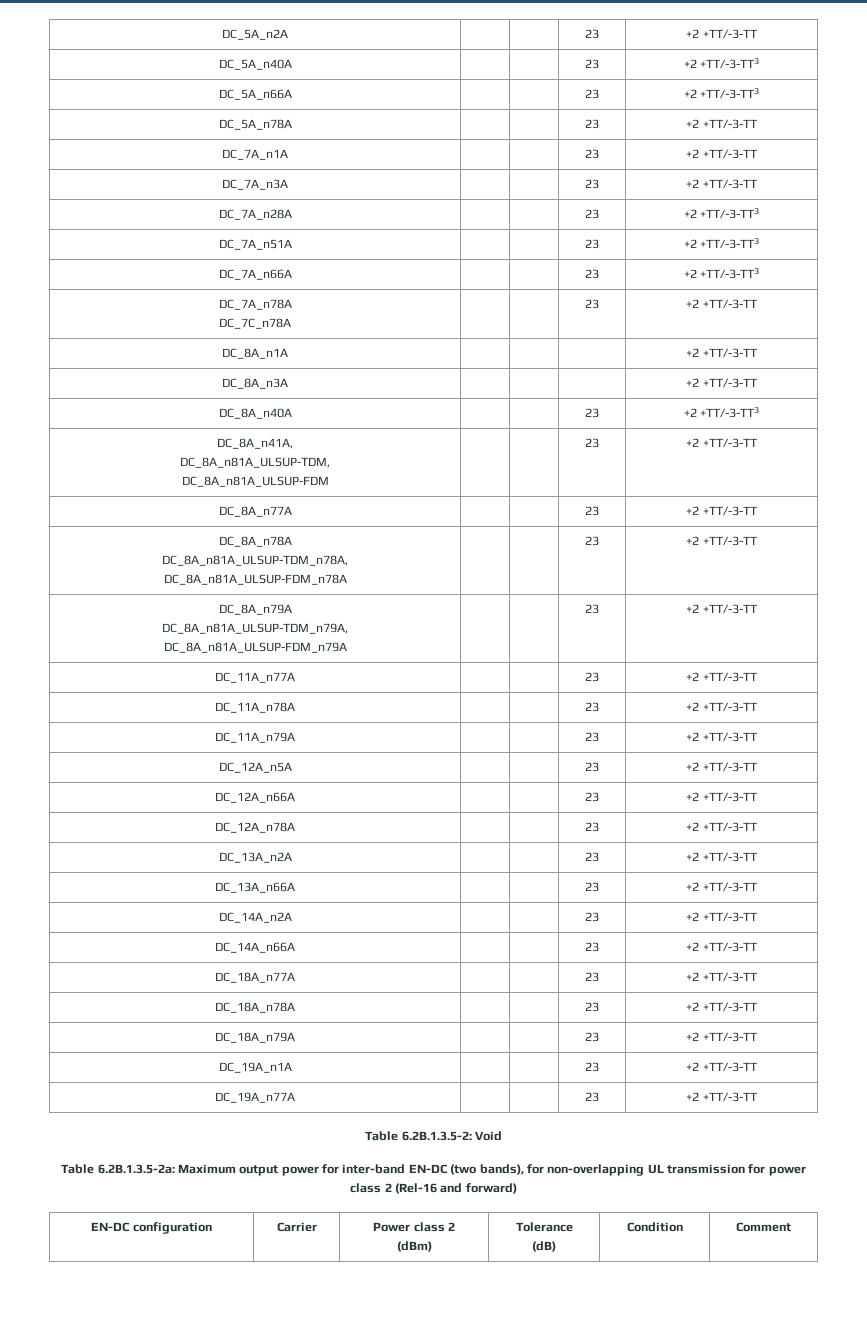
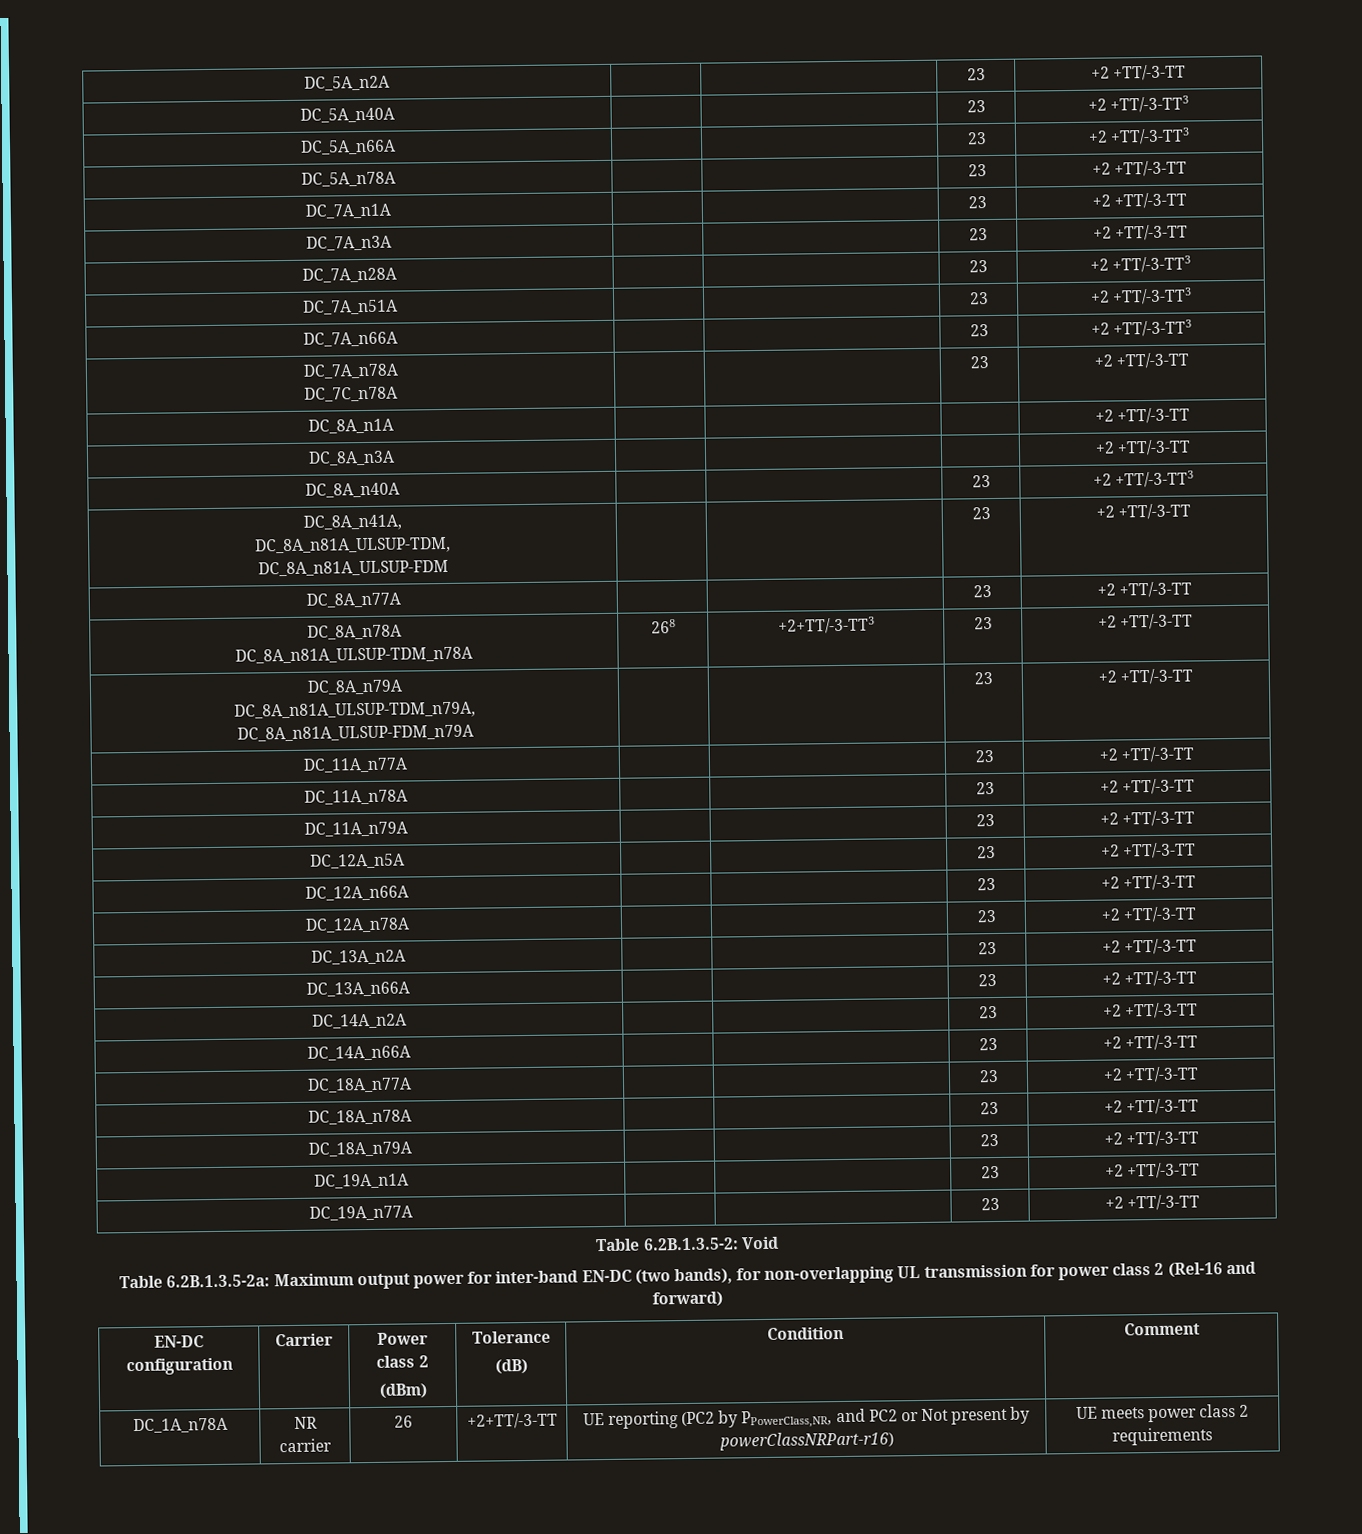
  DC_8A_n78A
- DC_8A_n81A_ULSUP-TDM_n78A,
- DC_8A_n81A_ULSUP-FDM_n78A | | | 23 | +2 +TT/-3-TT
+ DC_8A_n81A_ULSUP-TDM_n78A | 268 | +2+TT/-3-TT3 | 23 | +2 +TT/-3-TT
+ DC_1A_n78A | NR carrier | 26 | +2+TT/-3-TT | UE reporting (PC2 by PPowerClass,NR, and PC2 or Not present by powerClassNRPart-r16) | UE meets power class 2 requirements

